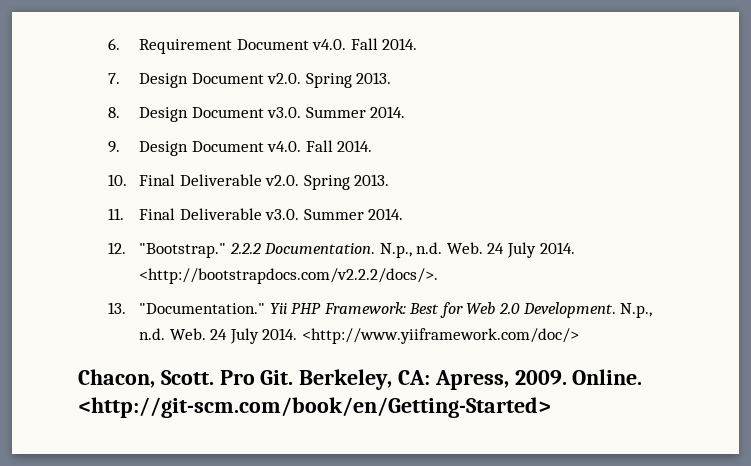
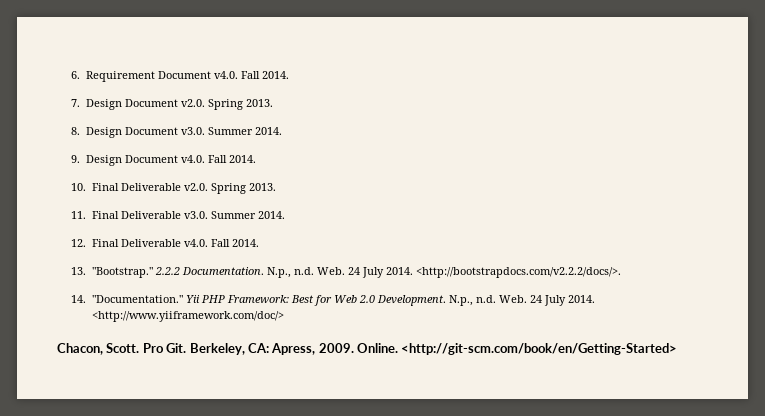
- 12. "Bootstrap."
+ 12. Final Deliverable v4.0. Fall 2014.
+ 13. "Bootstrap."
- 13. "Documentation."
+ 14. "Documentation."

